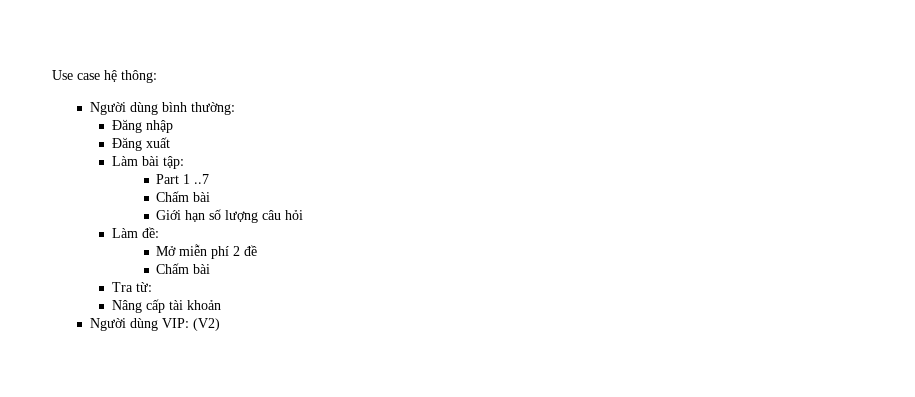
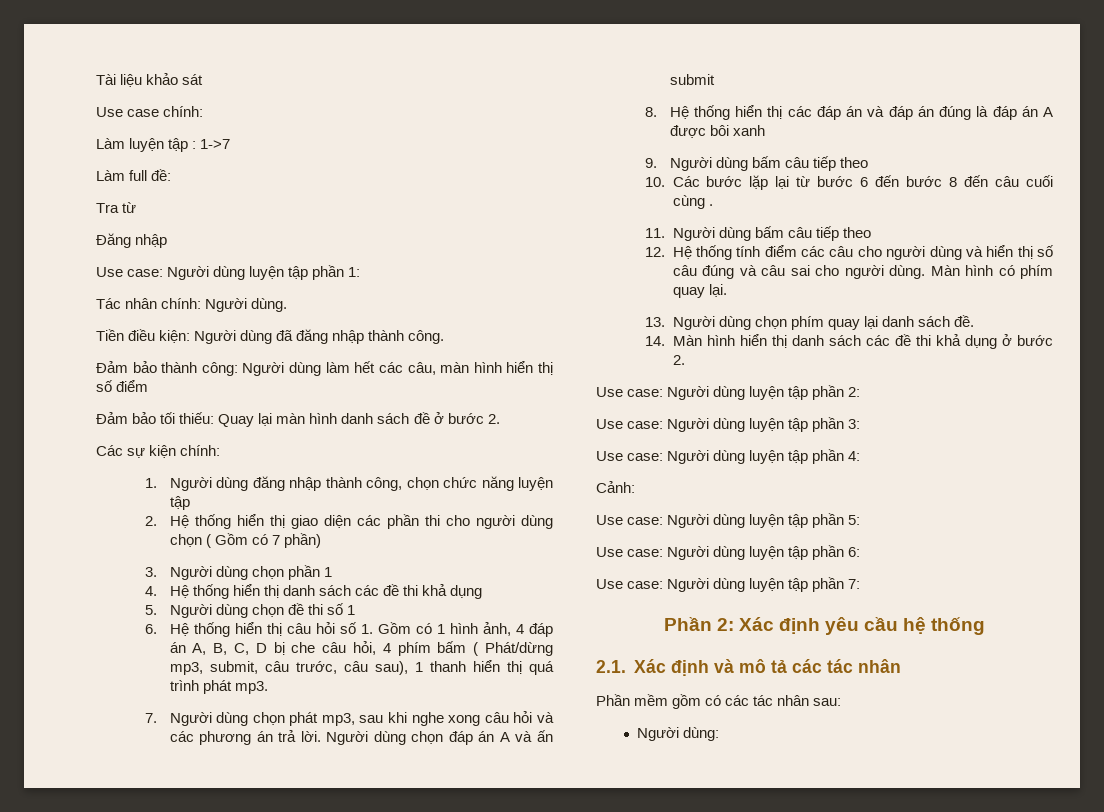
- Use case hệ thông:
- Người dùng bình thường:
+ Tài liệu khảo sát
+ Use case chính:
+ Làm luyện tập : 1->7
+ Làm full đề:
+ Tra từ
  Đăng nhập
- Đăng xuất
- Làm bài tập:
- Part 1 ..7
- Chấm bài
- Giới hạn số lượng câu hỏi
- Làm đề:
- Mở miễn phí 2 đề
- Chấm bài
- Tra từ:
- Nâng cấp tài khoản
- Người dùng VIP: (V2)
+ Use case: Người dùng luyện tập phần 1:
+ Tác nhân chính: Người dùng.
+ Tiền điều kiện: Người dùng đã đăng nhập thành công.
+ Đảm bảo thành công: Người dùng làm hết các câu, màn hình hiển thị số điểm
+ Đảm bảo tối thiếu: Quay lại màn hình danh sách đề ở bước 2.
+ Các sự kiện chính:
+ 1. Người dùng đăng nhập thành công, chọn chức năng luyện tập
+ 2. Hệ thống hiển thị giao diện các phần thi cho người dùng chọn ( Gồm có 7 phần)
+ 3. Người dùng chọn phần 1
+ 4. Hệ thống hiển thị danh sách các đề thi khả dụng
+ 5. Người dùng chọn đề thi số 1
+ 6. Hệ thống hiển thị câu hỏi số 1. Gồm có 1 hình ảnh, 4 đáp án A, B, C, D bị che câu hỏi, 4 phím bấm ( Phát/dừng mp3, submit, câu trước, câu sau), 1 thanh hiển thị quá trình phát mp3.
+ 7. Người dùng chọn phát mp3, sau khi nghe xong câu hỏi và các phương án trả lời. Người dùng chọn đáp án A và ấn submit
+ 8. Hệ thống hiển thị các đáp án và đáp án đúng là đáp án A được bôi xanh
+ 9. Người dùng bấm câu tiếp theo
+ 10. Các bước lặp lại từ bước 6 đến bước 8 đến câu cuối cùng .
+ 11. Người dùng bấm câu tiếp theo
+ 12. Hệ thống tính điểm các câu cho người dùng và hiển thị số câu đúng và câu sai cho người dùng. Màn hình có phím quay lại.
+ 13. Người dùng chọn phím quay lại danh sách đề.
+ 14. Màn hình hiển thị danh sách các đề thi khả dụng ở bước 2.
+ Use case: Người dùng luyện tập phần 2:
+ Use case: Người dùng luyện tập phần 3:
+ Use case: Người dùng luyện tập phần 4:
+ Cảnh:
+ Use case: Người dùng luyện tập phần 5:
+ Use case: Người dùng luyện tập phần 6:
+ Use case: Người dùng luyện tập phần 7:
+ Phần 2: Xác định yêu cầu hệ thống
+ 2.1. Xác định và mô tả các tác nhân
+ Phần mềm gồm có các tác nhân sau:
+ Người dùng:

